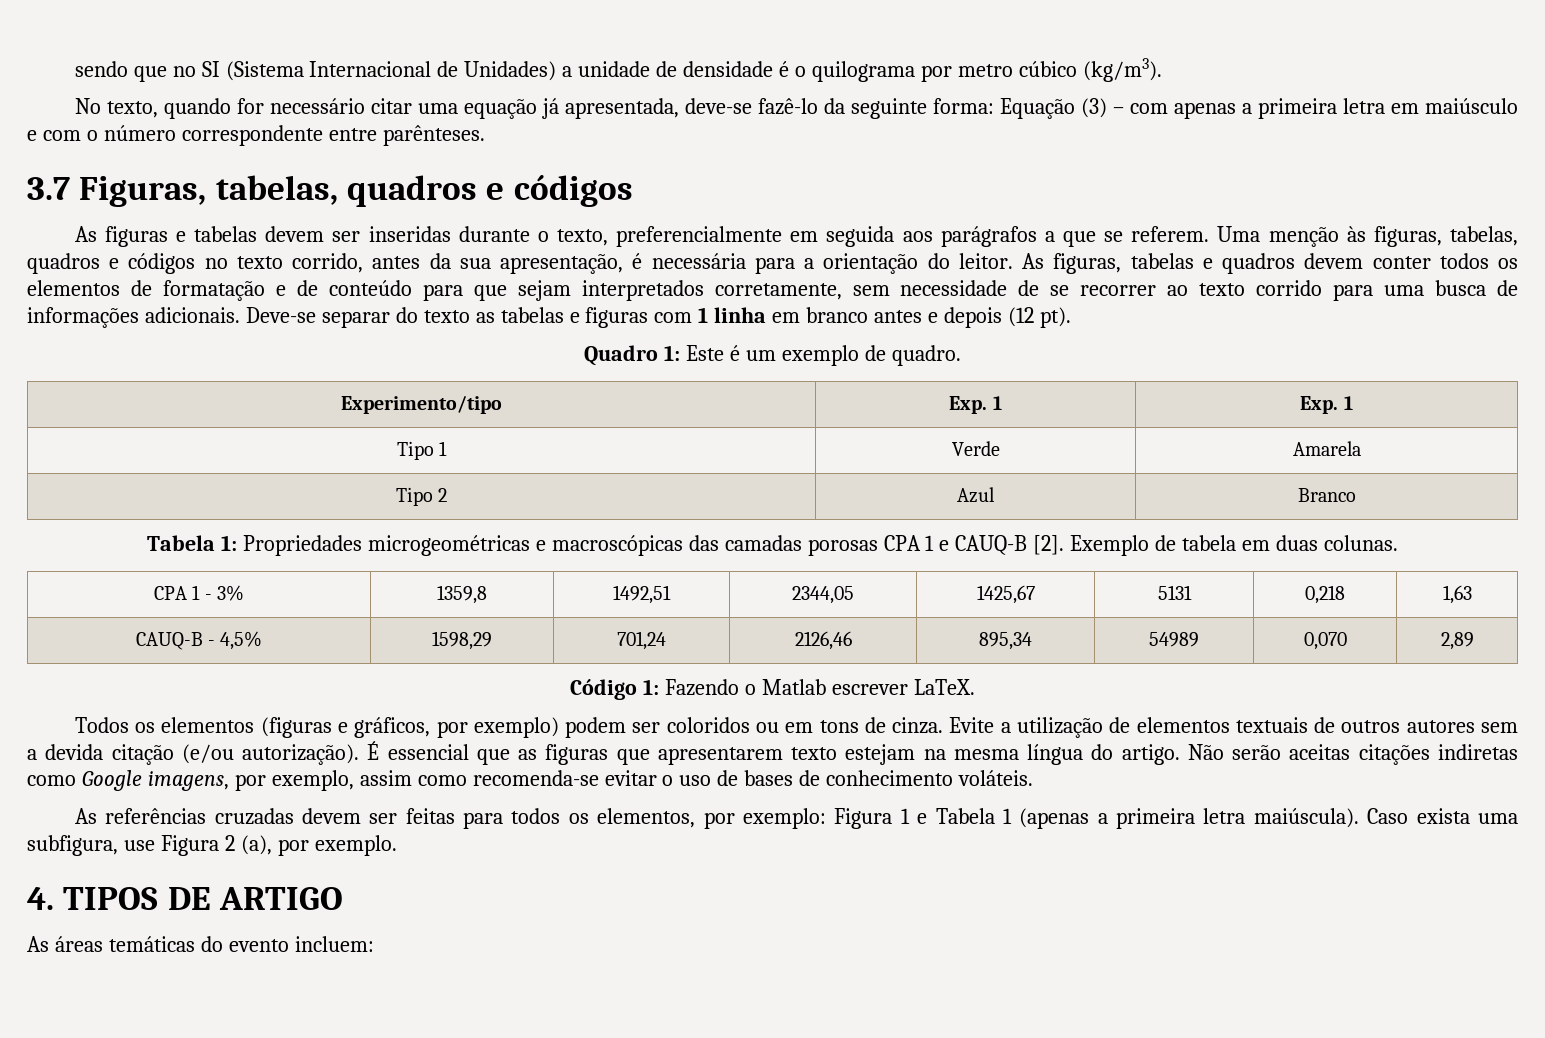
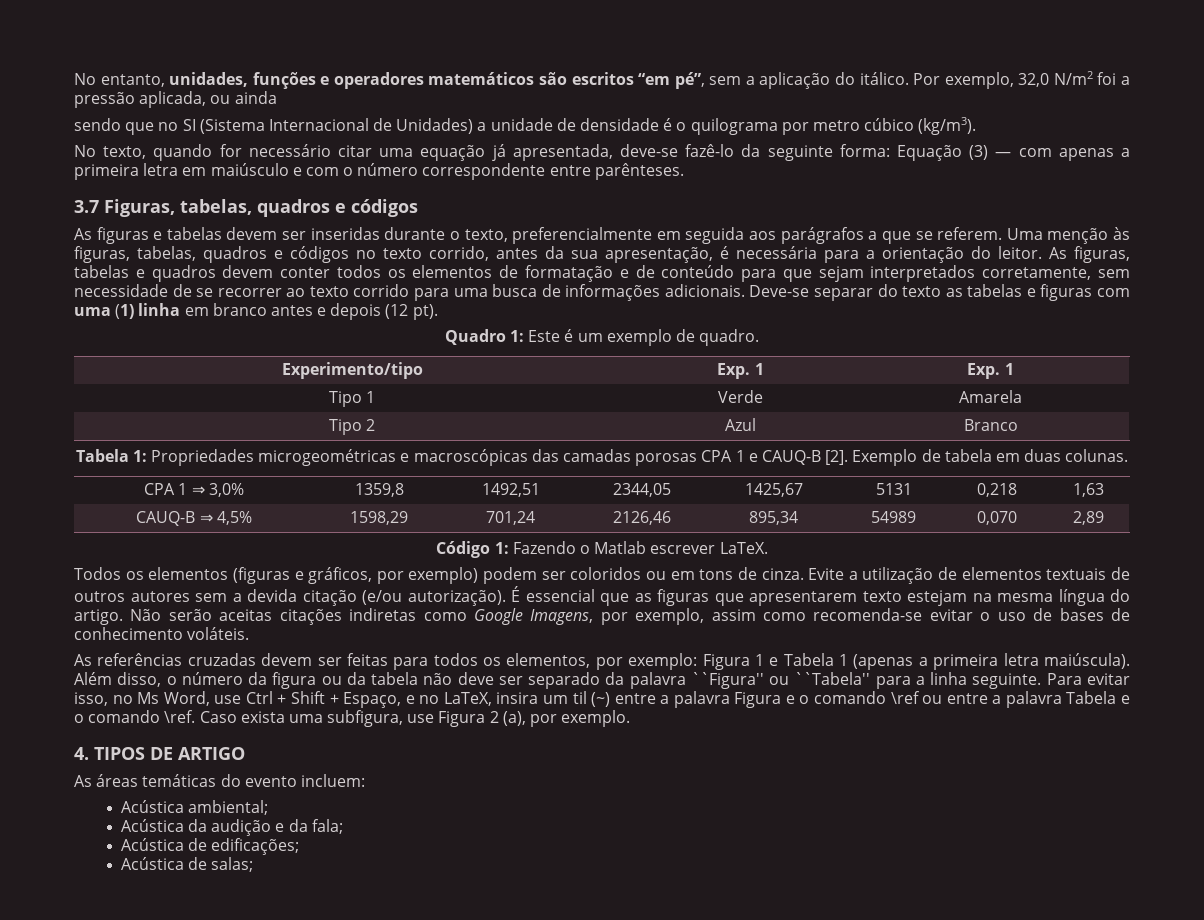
+ No entanto, unidades, funções e operadores matemáticos são escritos “em pé”, sem a aplicação do itálico. Por exemplo, 32,0 N/m2 foi a pressão aplicada, ou ainda
- No texto, quando for necessário citar uma equação já apresentada, deve-se fazê-lo da seguinte forma: Equação (3) – com apenas a primeira letra em maiúsculo e com o número correspondente entre parênteses.
+ No texto, quando for necessário citar uma equação já apresentada, deve-se fazê-lo da seguinte forma: Equação (3) — com apenas a primeira letra em maiúsculo e com o número correspondente entre parênteses.
- Deve-se separar do texto as tabelas e figuras com 1 linha em branco antes e depois (12 pt).
+ Deve-se separar do texto as tabelas e figuras com uma (1) linha em branco antes e depois (12 pt).
- CPA 1 - 3% | 1359,8 | 1492,51 | 2344,05 | 1425,67 | 5131 | 0,218 | 1,63
+ CPA 1 ⇒ 3,0% | 1359,8 | 1492,51 | 2344,05 | 1425,67 | 5131 | 0,218 | 1,63
- CAUQ-B - 4,5% | 1598,29 | 701,24 | 2126,46 | 895,34 | 54989 | 0,070 | 2,89
+ CAUQ-B ⇒ 4,5% | 1598,29 | 701,24 | 2126,46 | 895,34 | 54989 | 0,070 | 2,89
- Não serão aceitas citações indiretas como Google imagens, por exemplo, assim como recomenda-se evitar o uso de bases de conhecimento voláteis.
+ Não serão aceitas citações indiretas como Google Imagens, por exemplo, assim como recomenda-se evitar o uso de bases de conhecimento voláteis.
+ Além disso, o número da figura ou da tabela não deve ser separado da palavra ``Figura'' ou ``Tabela'' para a linha seguinte. Para evitar isso, no Ms Word, use Ctrl + Shift + Espaço, e no LaTeX, insira um til (~) entre a palavra Figura e o comando \ref ou entre a palavra Tabela e o comando \ref.
+ Acústica ambiental;
+ Acústica da audição e da fala;
+ Acústica de edificações;
+ Acústica de salas;

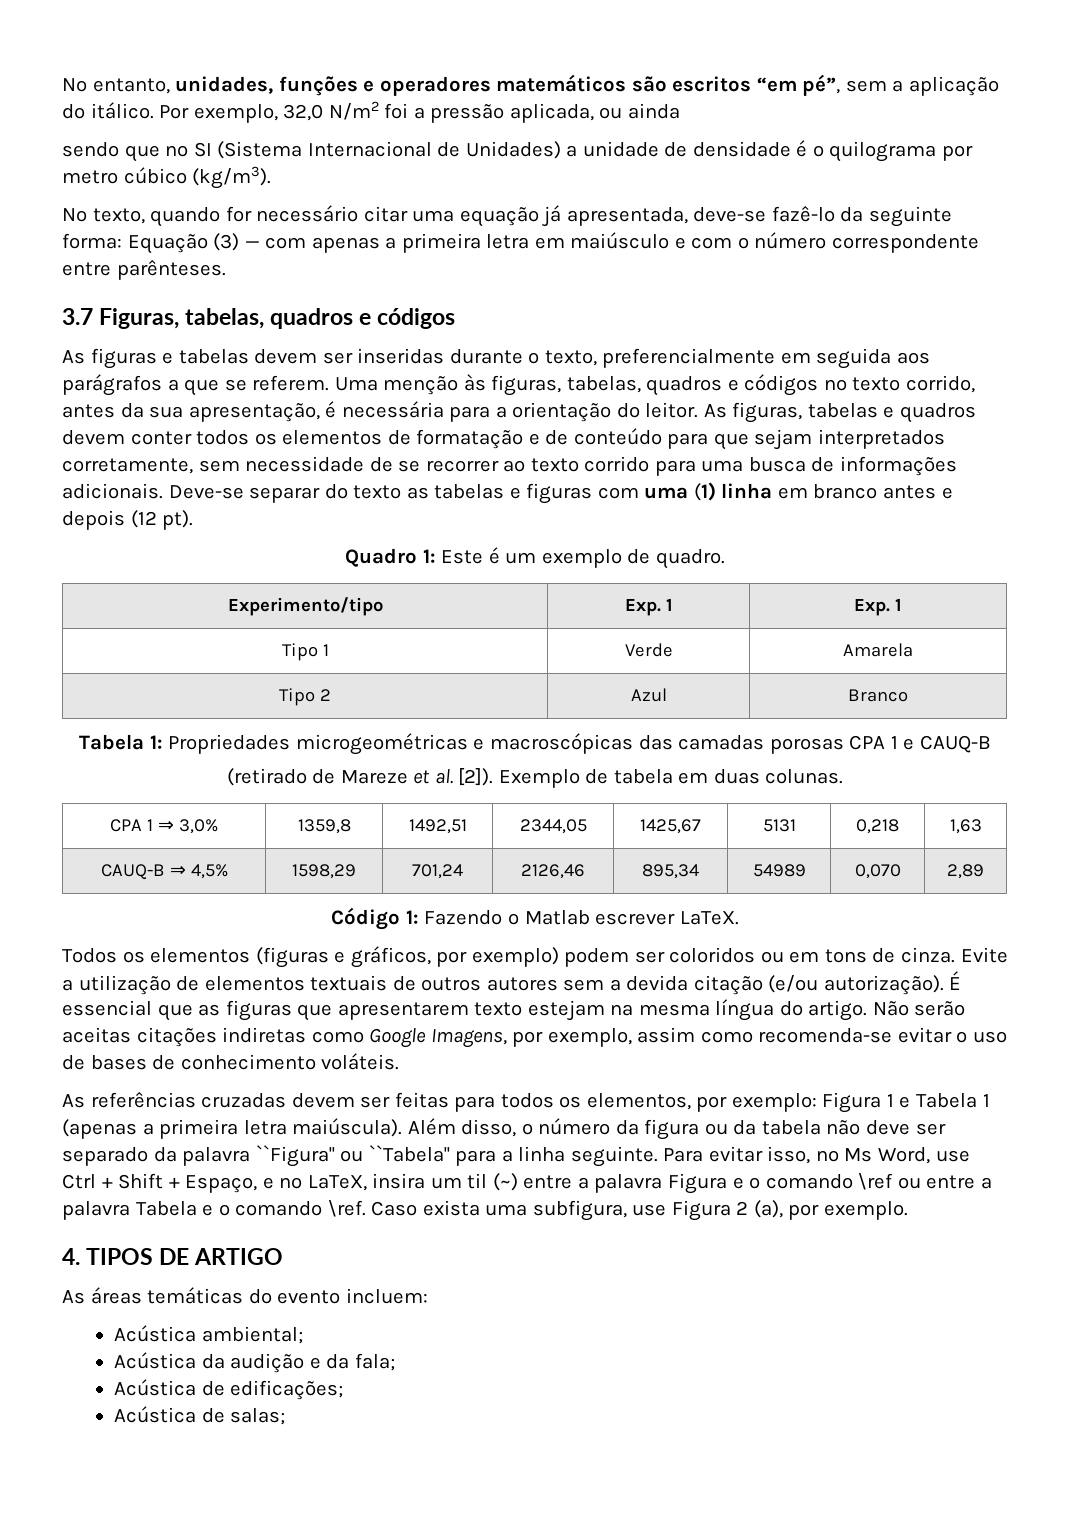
- Tabela 1: Propriedades microgeométricas e macroscópicas das camadas porosas CPA 1 e CAUQ-B [2].
+ Tabela 1: Propriedades microgeométricas e macroscópicas das camadas porosas CPA 1 e CAUQ-B
+ (retirado de Mareze et al. [2]).

